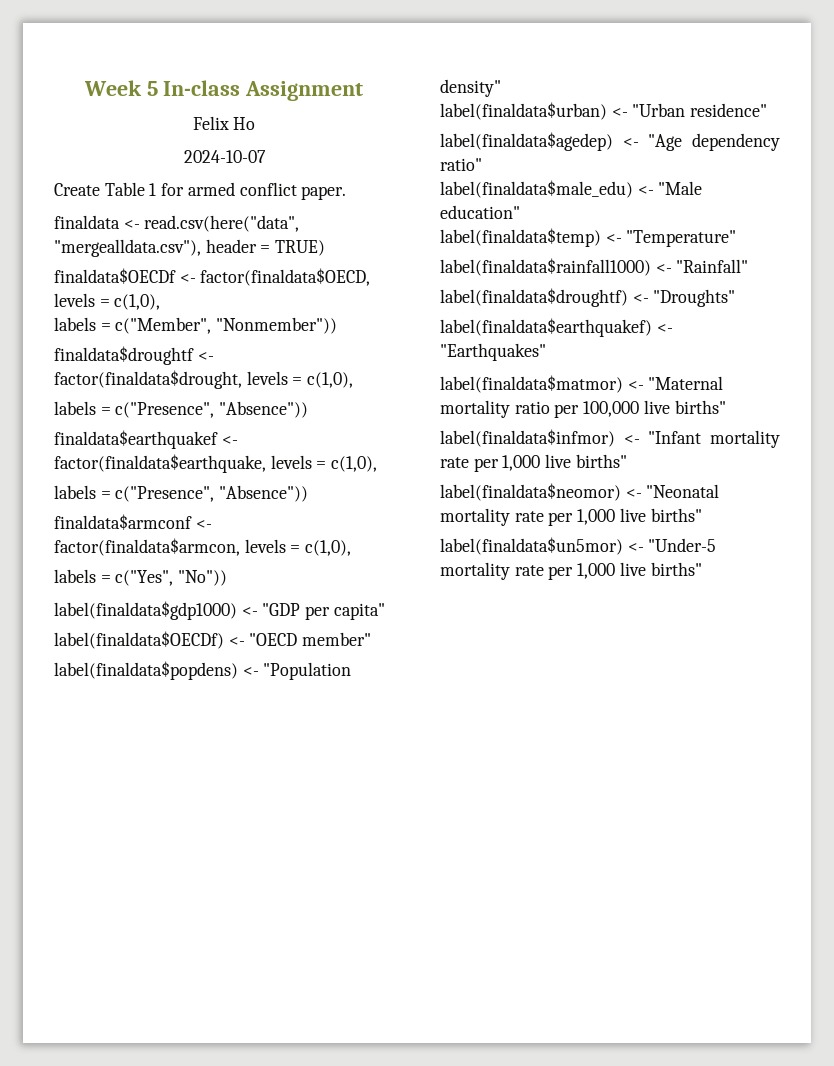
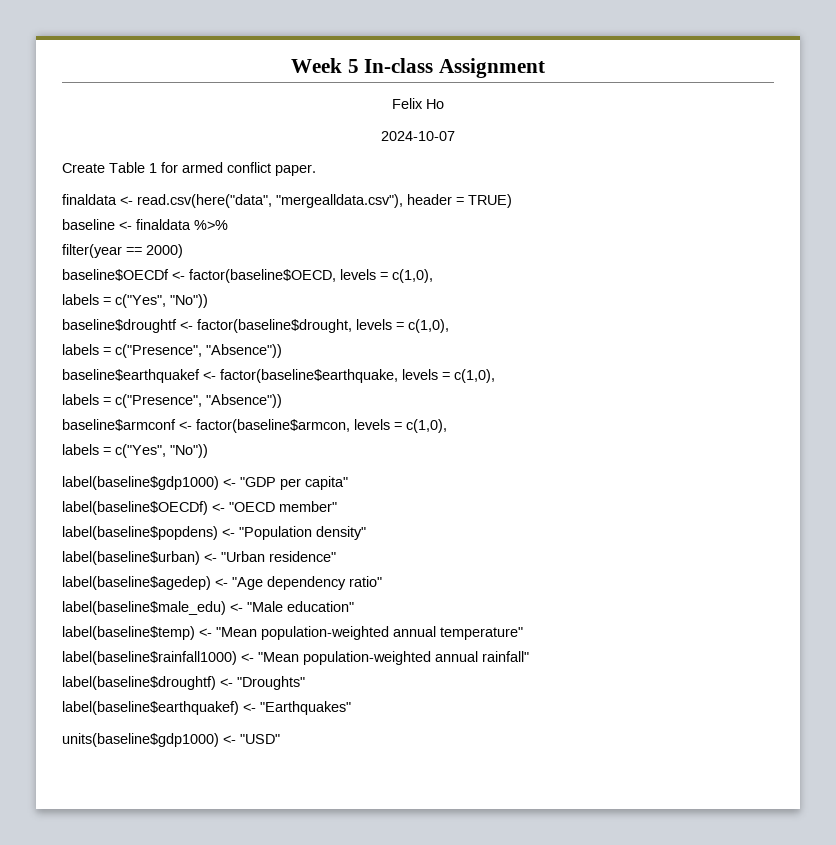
- finaldata$OECDf <- factor(finaldata$OECD, levels = c(1,0),
- labels = c("Member", "Nonmember"))
- finaldata$droughtf <- factor(finaldata$drought, levels = c(1,0),
+ baseline <- finaldata %>%
+ filter(year == 2000)
+ baseline$OECDf <- factor(baseline$OECD, levels = c(1,0),
+ labels = c("Yes", "No"))
+ baseline$droughtf <- factor(baseline$drought, levels = c(1,0),
  labels = c("Presence", "Absence"))
- finaldata$earthquakef <- factor(finaldata$earthquake, levels = c(1,0),
+ baseline$earthquakef <- factor(baseline$earthquake, levels = c(1,0),
  labels = c("Presence", "Absence"))
- finaldata$armconf <- factor(finaldata$armcon, levels = c(1,0),
+ baseline$armconf <- factor(baseline$armcon, levels = c(1,0),
  labels = c("Yes", "No"))
- label(finaldata$gdp1000) <- "GDP per capita"
+ label(baseline$gdp1000) <- "GDP per capita"
- label(finaldata$OECDf) <- "OECD member"
+ label(baseline$OECDf) <- "OECD member"
- label(finaldata$popdens) <- "Population density"
+ label(baseline$popdens) <- "Population density"
- label(finaldata$urban) <- "Urban residence"
+ label(baseline$urban) <- "Urban residence"
- label(finaldata$agedep) <- "Age dependency ratio"
+ label(baseline$agedep) <- "Age dependency ratio"
- label(finaldata$male_edu) <- "Male education"
+ label(baseline$male_edu) <- "Male education"
- label(finaldata$temp) <- "Temperature"
- label(finaldata$rainfall1000) <- "Rainfall"
- label(finaldata$droughtf) <- "Droughts"
+ label(baseline$temp) <- "Mean population-weighted annual temperature"
+ label(baseline$rainfall1000) <- "Mean population-weighted annual rainfall"
+ label(baseline$droughtf) <- "Droughts"
- label(finaldata$earthquakef) <- "Earthquakes"
+ label(baseline$earthquakef) <- "Earthquakes"
- label(finaldata$matmor) <- "Maternal mortality ratio per 100,000 live births"
- label(finaldata$infmor) <- "Infant mortality rate per 1,000 live births"
- label(finaldata$neomor) <- "Neonatal mortality rate per 1,000 live births"
- label(finaldata$un5mor) <- "Under-5 mortality rate per 1,000 live births"
+ units(baseline$gdp1000) <- "USD"

